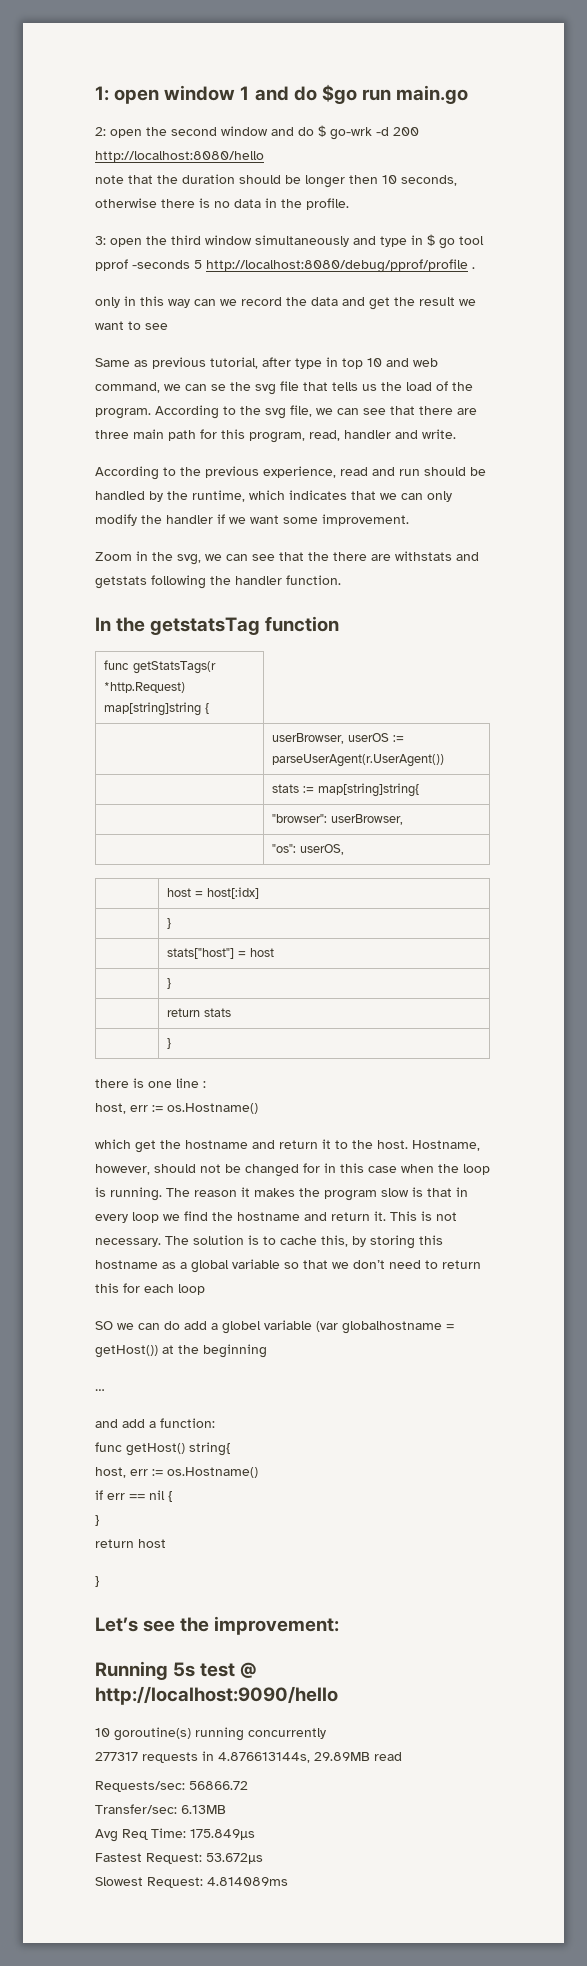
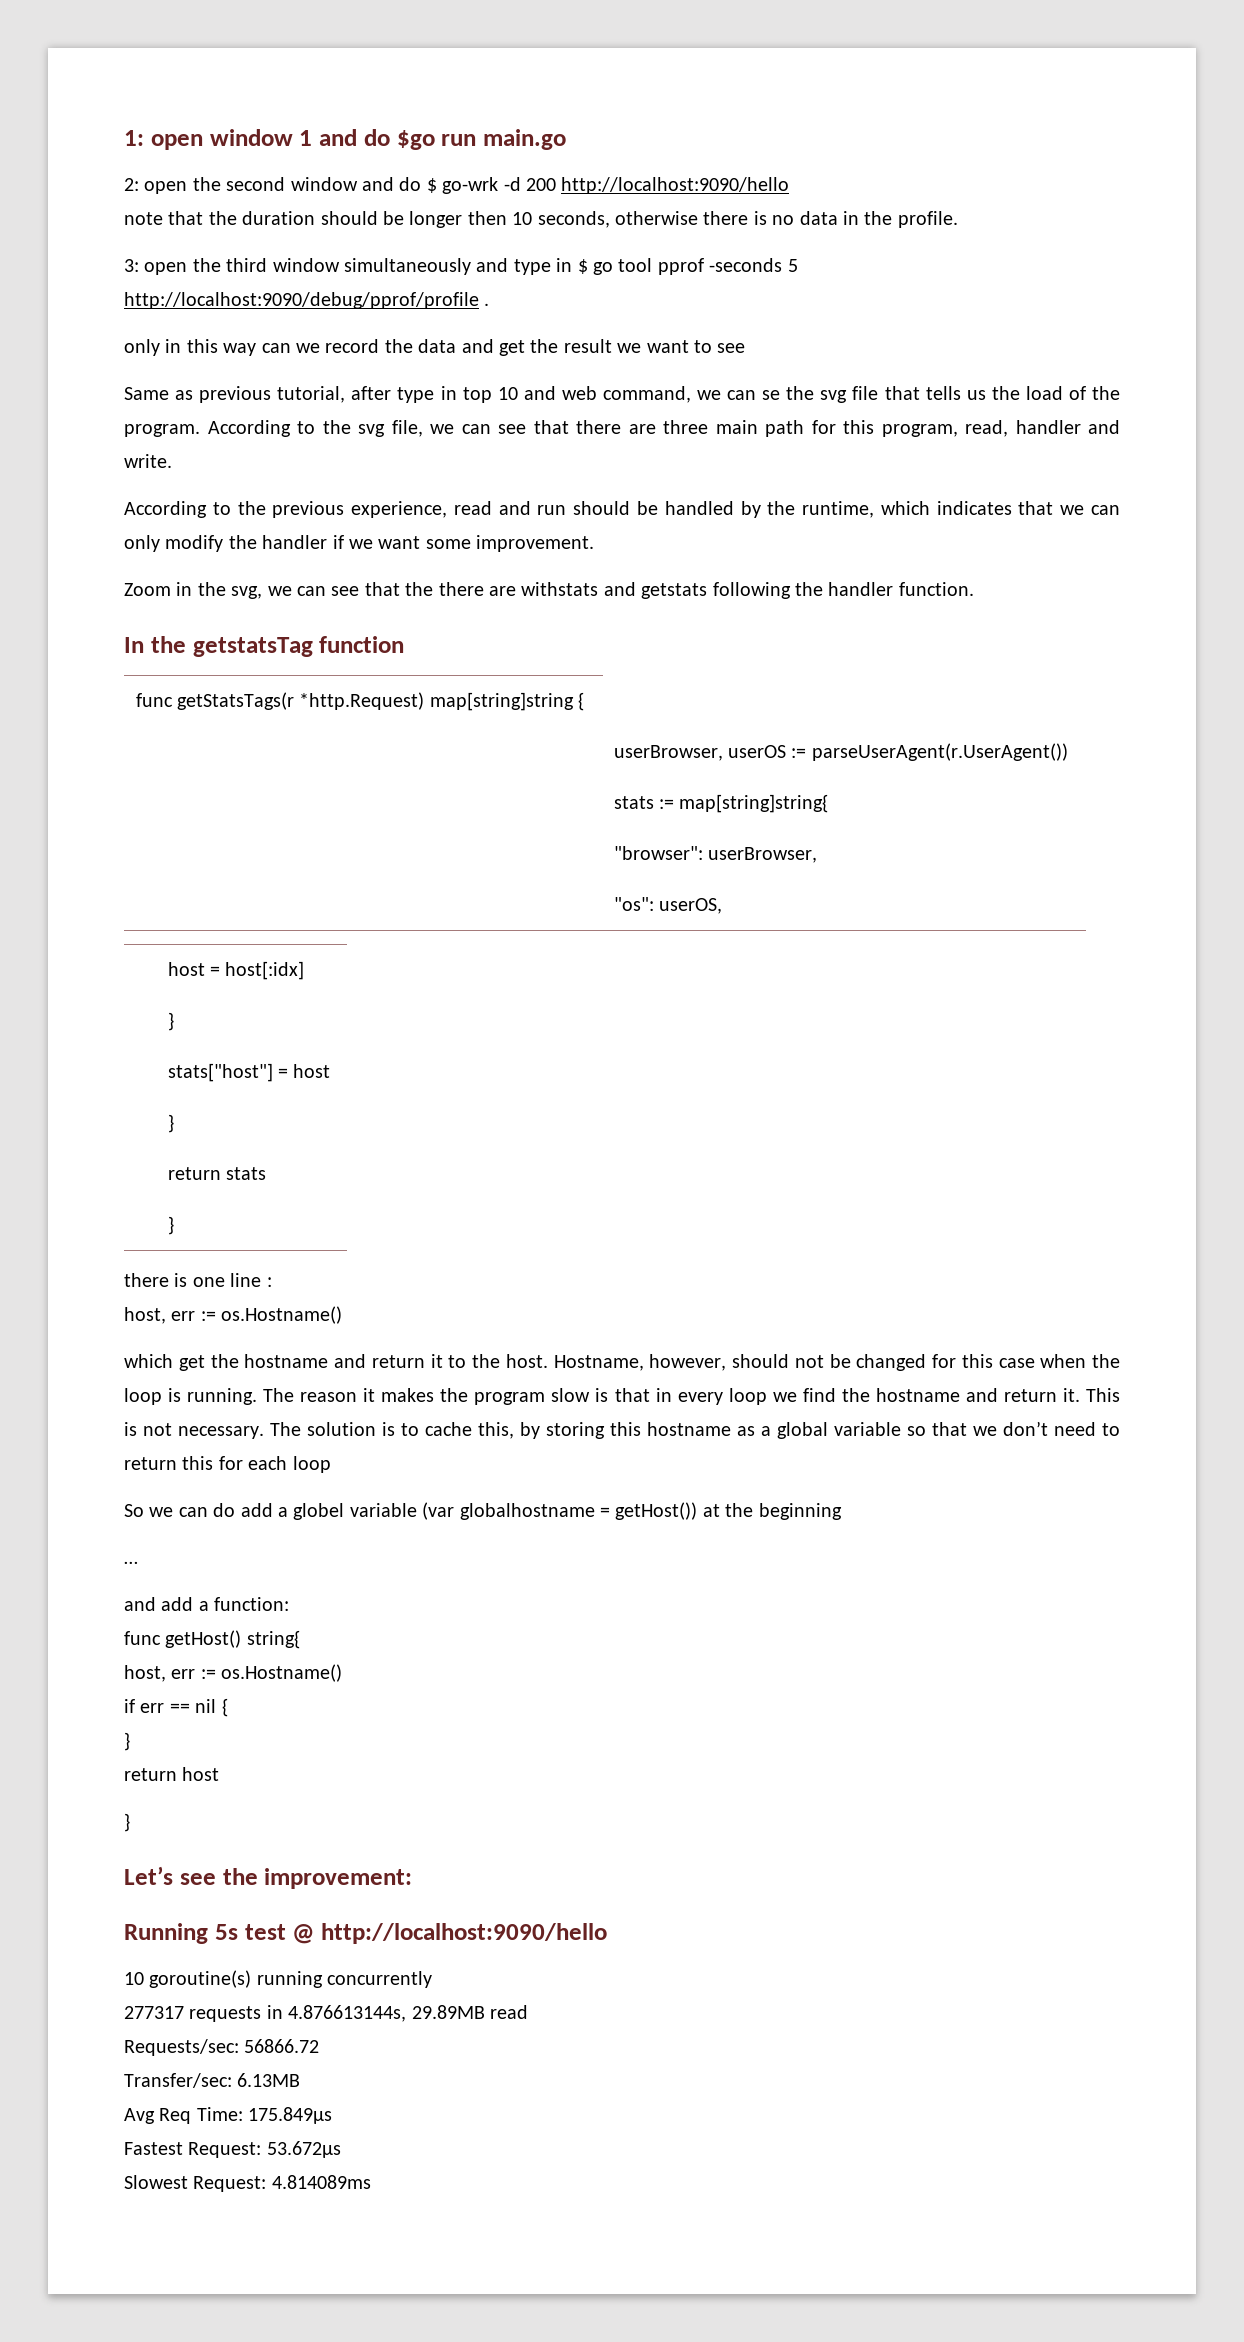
- 2: open the second window and do $ go-wrk -d 200 http://localhost:8080/hello
+ 2: open the second window and do $ go-wrk -d 200 http://localhost:9090/hello
- 3: open the third window simultaneously and type in $ go tool pprof -seconds 5 http://localhost:8080/debug/pprof/profile .
+ 3: open the third window simultaneously and type in $ go tool pprof -seconds 5 http://localhost:9090/debug/pprof/profile .
- Hostname, however, should not be changed for in this case when the loop is running.
+ Hostname, however, should not be changed for this case when the loop is running.
- SO we can do add a globel variable (var globalhostname = getHost()) at the beginning
+ So we can do add a globel variable (var globalhostname = getHost()) at the beginning

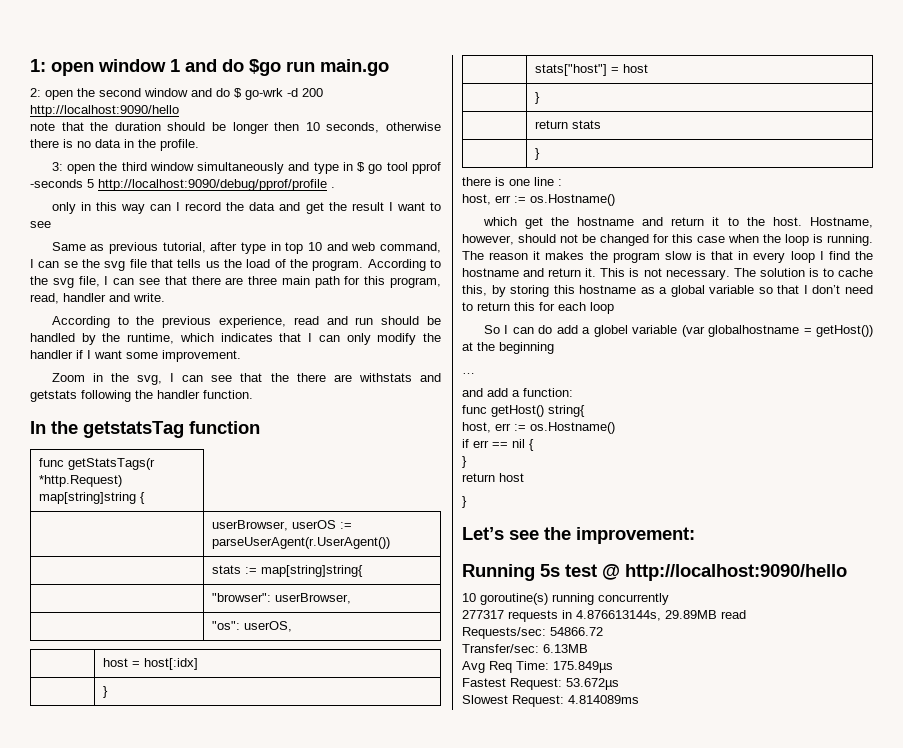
- only in this way can we record the data and get the result we want to see
+ only in this way can I record the data and get the result I want to see
- Same as previous tutorial, after type in top 10 and web command, we can se the svg file that tells us the load of the program.
+ Same as previous tutorial, after type in top 10 and web command, I can se the svg file that tells us the load of the program.
- According to the svg file, we can see that there are three main path for this program, read, handler and write.
+ According to the svg file, I can see that there are three main path for this program, read, handler and write.
- According to the previous experience, read and run should be handled by the runtime, which indicates that we can only modify the handler if we want some improvement.
+ According to the previous experience, read and run should be handled by the runtime, which indicates that I can only modify the handler if I want some improvement.
- Zoom in the svg, we can see that the there are withstats and getstats following the handler function.
+ Zoom in the svg, I can see that the there are withstats and getstats following the handler function.
- The reason it makes the program slow is that in every loop we find the hostname and return it.
+ The reason it makes the program slow is that in every loop I find the hostname and return it.
- The solution is to cache this, by storing this hostname as a global variable so that we don’t need to return this for each loop
+ The solution is to cache this, by storing this hostname as a global variable so that I don’t need to return this for each loop
- So we can do add a globel variable (var globalhostname = getHost()) at the beginning
+ So I can do add a globel variable (var globalhostname = getHost()) at the beginning
- Requests/sec: 56866.72
+ Requests/sec: 54866.72

